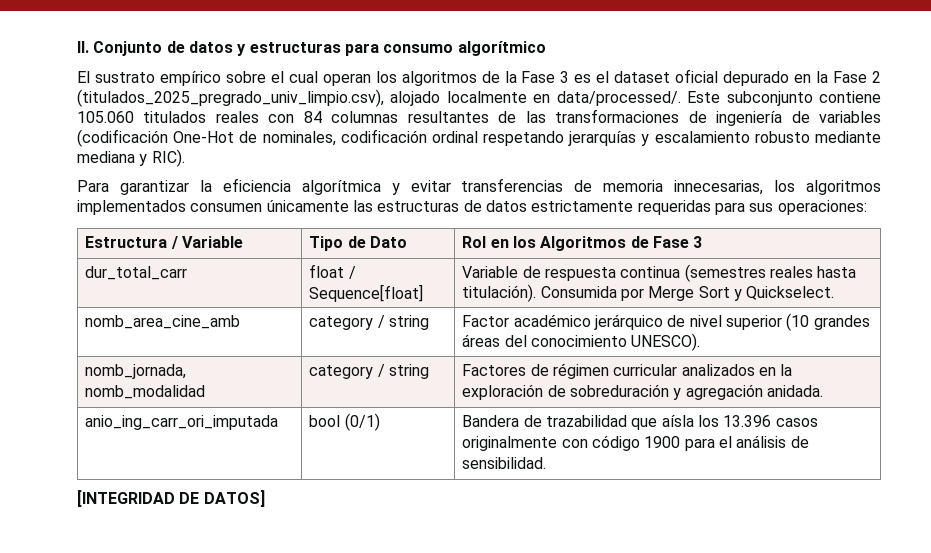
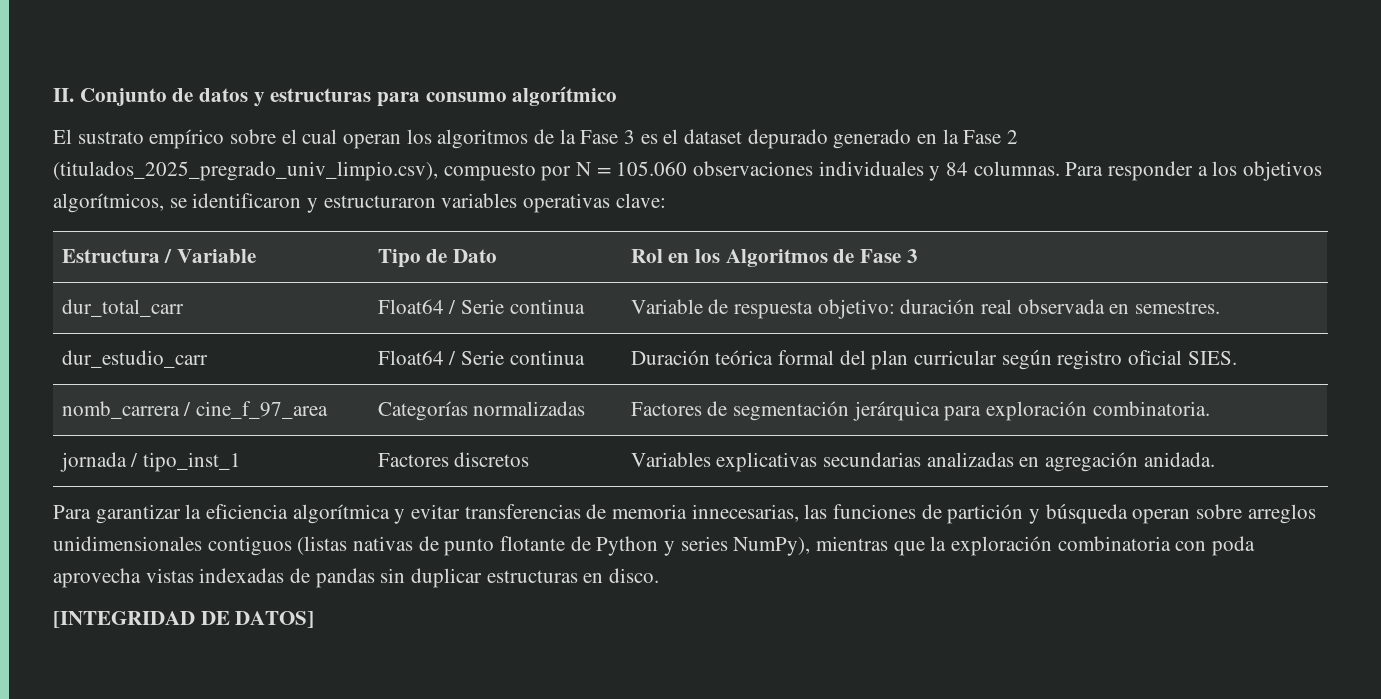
- El sustrato empírico sobre el cual operan los algoritmos de la Fase 3 es el dataset oficial depurado en la Fase 2 (titulados_2025_pregrado_univ_limpio.csv), alojado localmente en data/processed/. Este subconjunto contiene 105.060 titulados reales con 84 columnas resultantes de las transformaciones de ingeniería de variables (codificación One-Hot de nominales, codificación ordinal respetando jerarquías y escalamiento robusto mediante mediana y RIC).
- Para garantizar la eficiencia algorítmica y evitar transferencias de memoria innecesarias, los algoritmos implementados consumen únicamente las estructuras de datos estrictamente requeridas para sus operaciones:
+ El sustrato empírico sobre el cual operan los algoritmos de la Fase 3 es el dataset depurado generado en la Fase 2 (titulados_2025_pregrado_univ_limpio.csv), compuesto por N = 105.060 observaciones individuales y 84 columnas. Para responder a los objetivos algorítmicos, se identificaron y estructuraron variables operativas clave:
- dur_total_carr | float / Sequence[float] | Variable de respuesta continua (semestres reales hasta titulación). Consumida por Merge Sort y Quickselect.
- nomb_area_cine_amb | category / string | Factor académico jerárquico de nivel superior (10 grandes áreas del conocimiento UNESCO).
- nomb_jornada, nomb_modalidad | category / string | Factores de régimen curricular analizados en la exploración de sobreduración y agregación anidada.
- anio_ing_carr_ori_imputada | bool (0/1) | Bandera de trazabilidad que aísla los 13.396 casos originalmente con código 1900 para el análisis de sensibilidad.
+ dur_total_carr | Float64 / Serie continua | Variable de respuesta objetivo: duración real observada en semestres.
+ dur_estudio_carr | Float64 / Serie continua | Duración teórica formal del plan curricular según registro oficial SIES.
+ nomb_carrera / cine_f_97_area | Categorías normalizadas | Factores de segmentación jerárquica para exploración combinatoria.
+ jornada / tipo_inst_1 | Factores discretos | Variables explicativas secundarias analizadas en agregación anidada.
+ Para garantizar la eficiencia algorítmica y evitar transferencias de memoria innecesarias, las funciones de partición y búsqueda operan sobre arreglos unidimensionales contiguos (listas nativas de punto flotante de Python y series NumPy), mientras que la exploración combinatoria con poda aprovecha vistas indexadas de pandas sin duplicar estructuras en disco.

